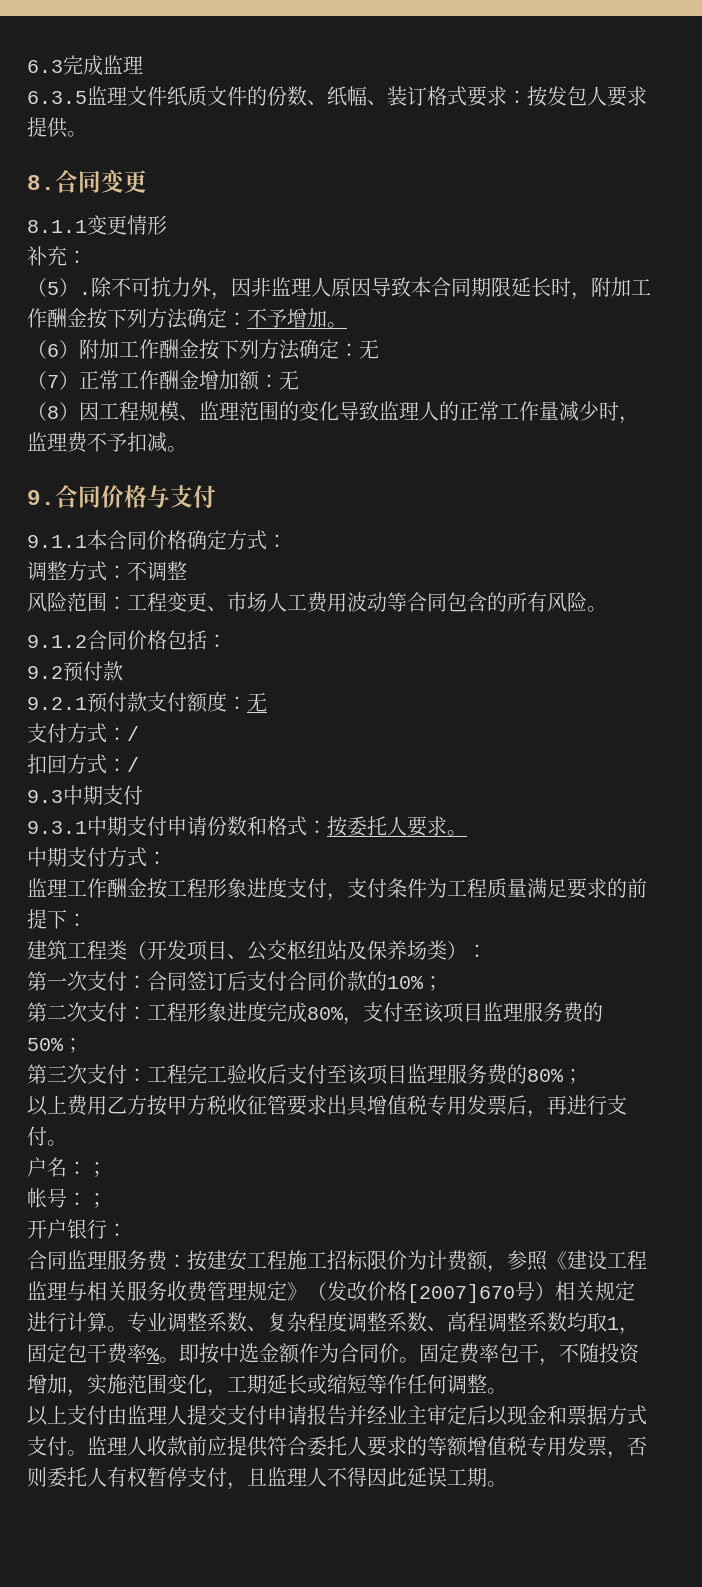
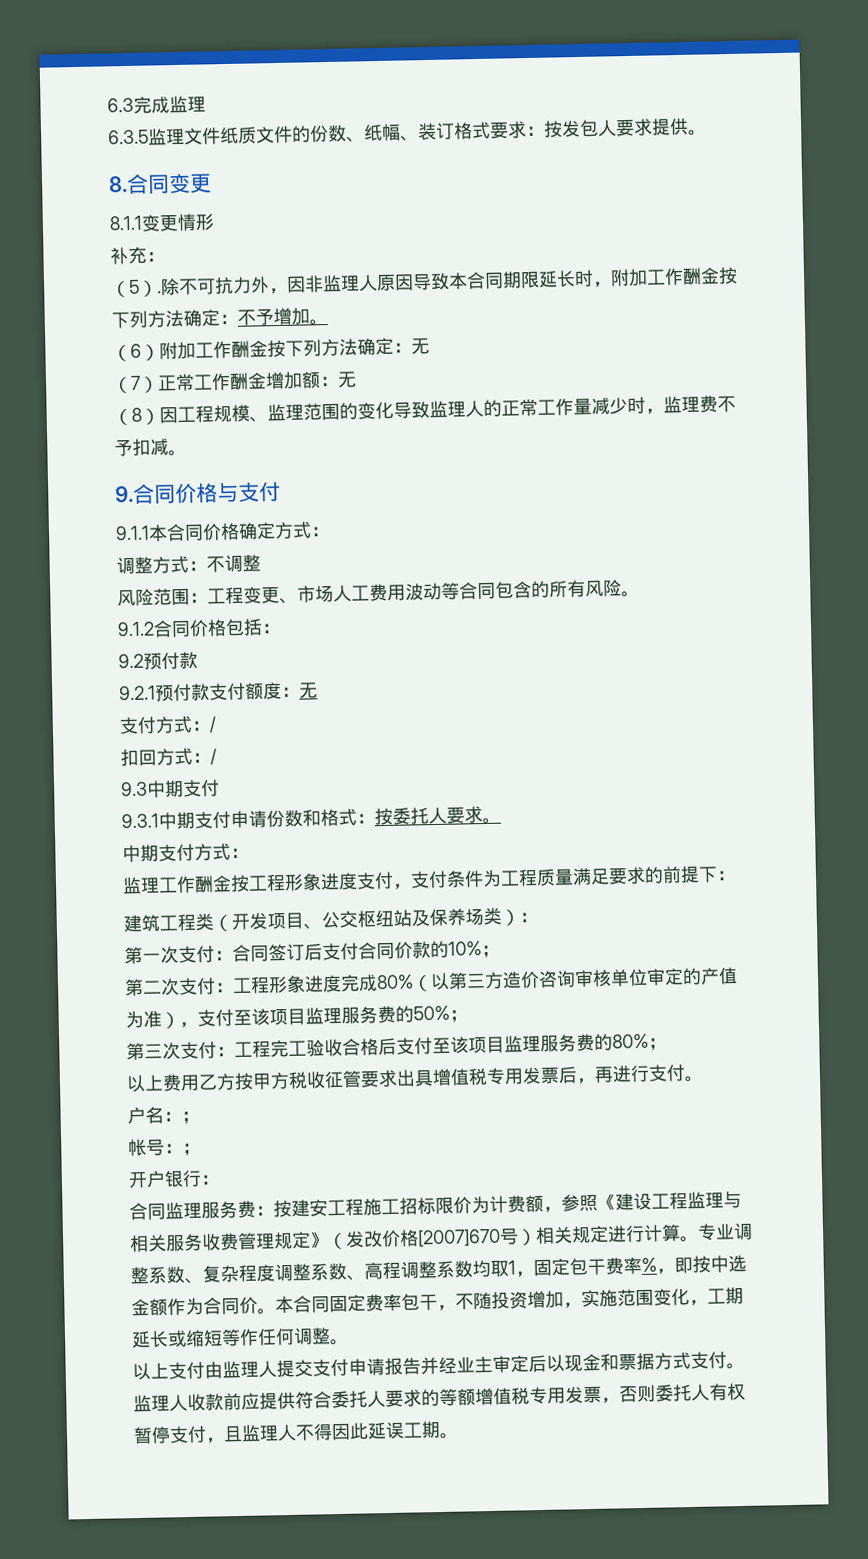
- 第二次支付：工程形象进度完成80%，支付至该项目监理服务费的50%；
+ 第二次支付：工程形象进度完成80%（以第三方造价咨询审核单位审定的产值为准），支付至该项目监理服务费的50%；
- 第三次支付：工程完工验收后支付至该项目监理服务费的80%；
+ 第三次支付：工程完工验收合格后支付至该项目监理服务费的80%；
- 专业调整系数、复杂程度调整系数、高程调整系数均取1，固定包干费率%。即按中选金额作为合同价。
+ 专业调整系数、复杂程度调整系数、高程调整系数均取1，固定包干费率%，即按中选金额作为合同价。
- 固定费率包干，不随投资增加，实施范围变化，工期延长或缩短等作任何调整。
+ 本合同固定费率包干，不随投资增加，实施范围变化，工期延长或缩短等作任何调整。

